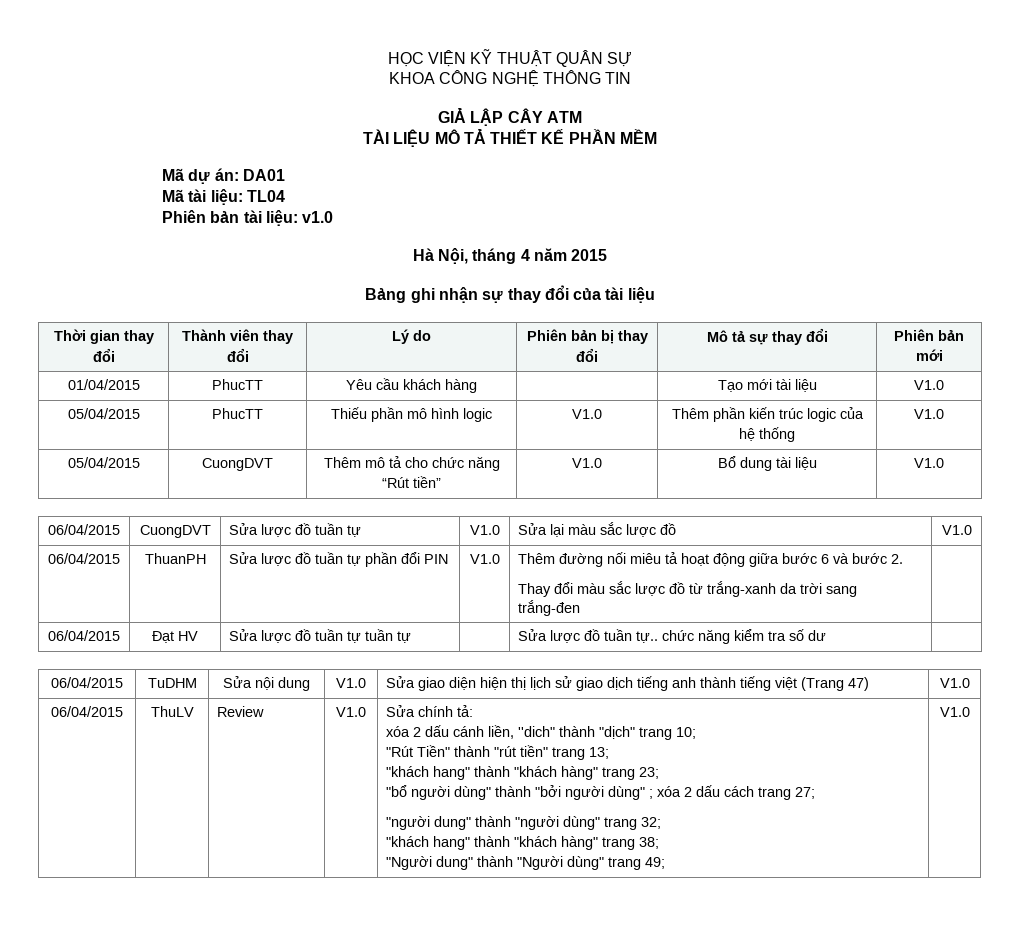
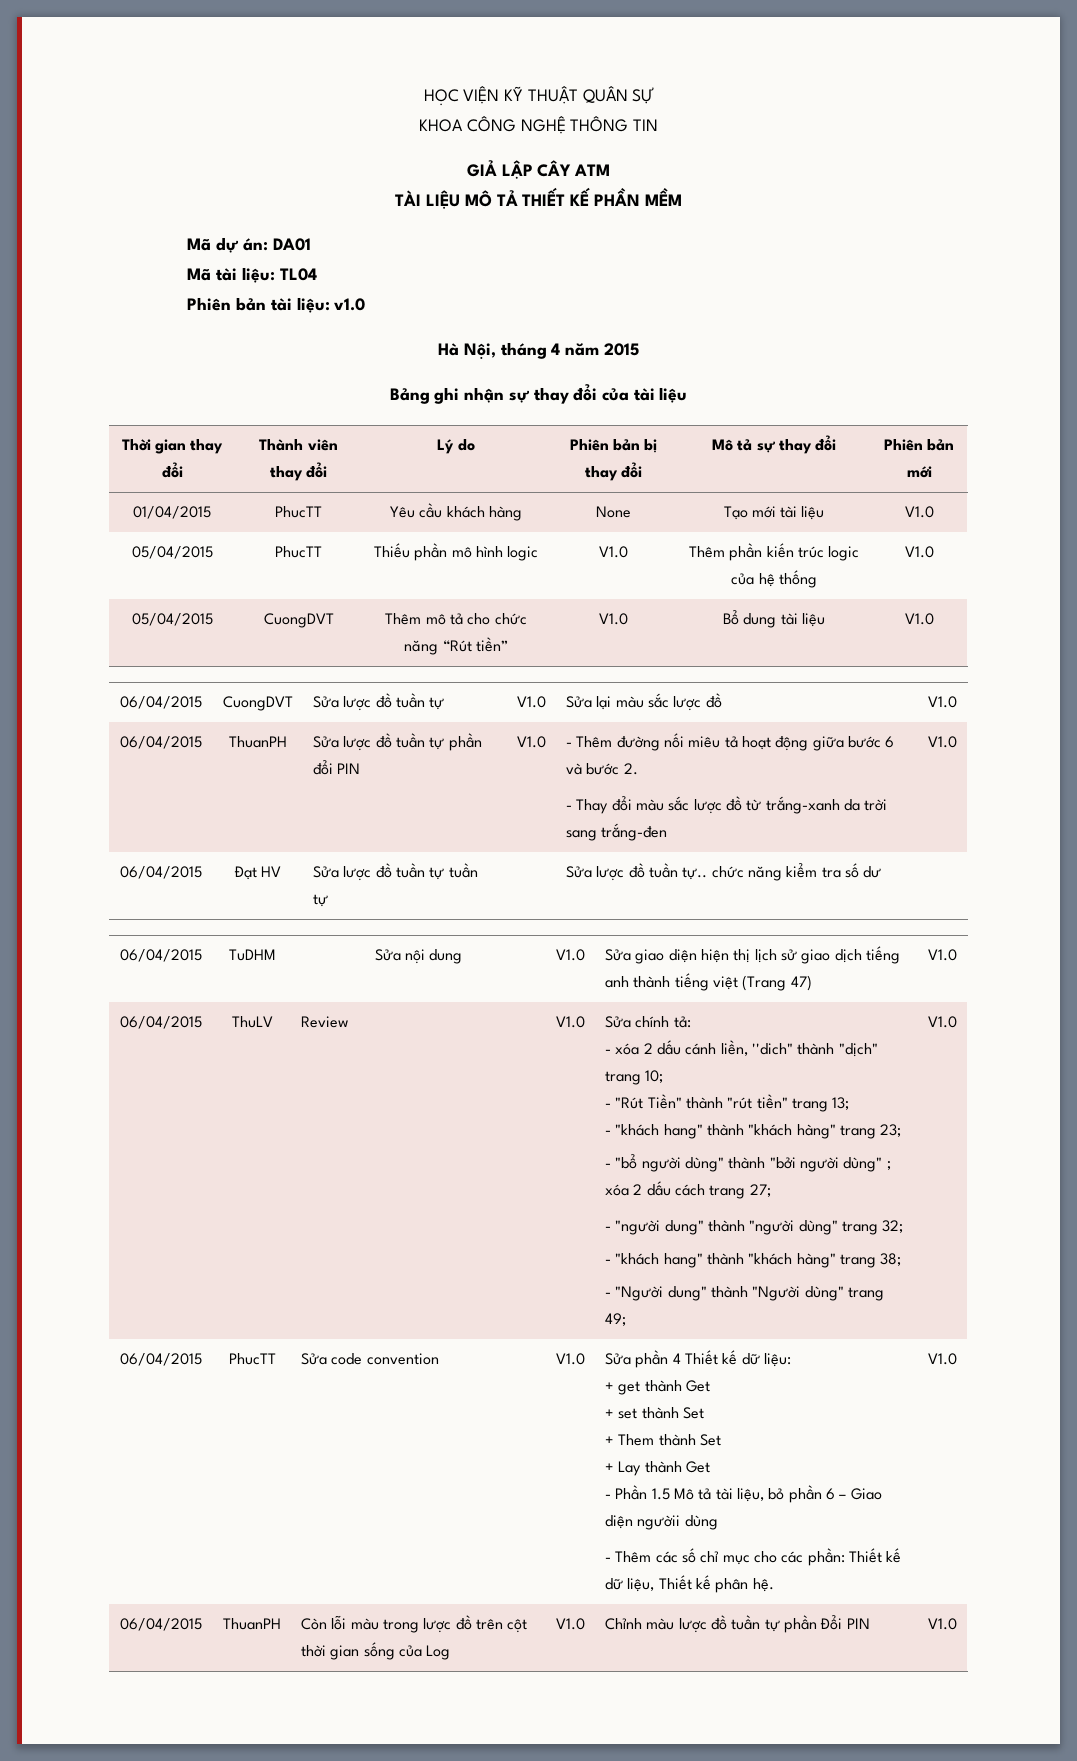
- 01/04/2015 | PhucTT | Yêu cầu khách hàng | | Tạo mới tài liệu | V1.0
+ 01/04/2015 | PhucTT | Yêu cầu khách hàng | None | Tạo mới tài liệu | V1.0
- 06/04/2015 | ThuanPH | Sửa lược đồ tuần tự phần đổi PIN | V1.0 | Thêm đường nối miêu tả hoạt động giữa bước 6 và bước 2.
- Thay đổi màu sắc lược đồ từ trắng-xanh da trời sang trắng-đen |
+ 06/04/2015 | ThuanPH | Sửa lược đồ tuần tự phần đổi PIN | V1.0 | - Thêm đường nối miêu tả hoạt động giữa bước 6 và bước 2.
+ - Thay đổi màu sắc lược đồ từ trắng-xanh da trời sang trắng-đen | V1.0
- xóa 2 dấu cánh liền, ''dich" thành "dịch" trang 10;
+ - xóa 2 dấu cánh liền, ''dich" thành "dịch" trang 10;
- "Rút Tiền" thành "rút tiền" trang 13;
+ - "Rút Tiền" thành "rút tiền" trang 13;
- "khách hang" thành "khách hàng" trang 23;
+ - "khách hang" thành "khách hàng" trang 23;
- "bổ người dùng" thành "bởi người dùng" ; xóa 2 dấu cách trang 27;
+ - "bổ người dùng" thành "bởi người dùng" ; xóa 2 dấu cách trang 27;
- "người dung" thành "người dùng" trang 32;
+ - "người dung" thành "người dùng" trang 32;
- "khách hang" thành "khách hàng" trang 38;
+ - "khách hang" thành "khách hàng" trang 38;
- "Người dung" thành "Người dùng" trang 49;
+ - "Người dung" thành "Người dùng" trang 49;
+ 06/04/2015 | PhucTT | Sửa code convention | V1.0 | Sửa phần 4 Thiết kế dữ liệu:
+ + get thành Get
+ + set thành Set
+ + Them thành Set
+ + Lay thành Get
+ - Phần 1.5 Mô tả tài liệu, bỏ phần 6 – Giao diện ngườii dùng
+ - Thêm các số chỉ mục cho các phần: Thiết kế dữ liệu, Thiết kế phân hệ. | V1.0
+ 06/04/2015 | ThuanPH | Còn lỗi màu trong lược đồ trên cột thời gian sống của Log | V1.0 | Chỉnh màu lược đồ tuần tự phần Đổi PIN | V1.0

